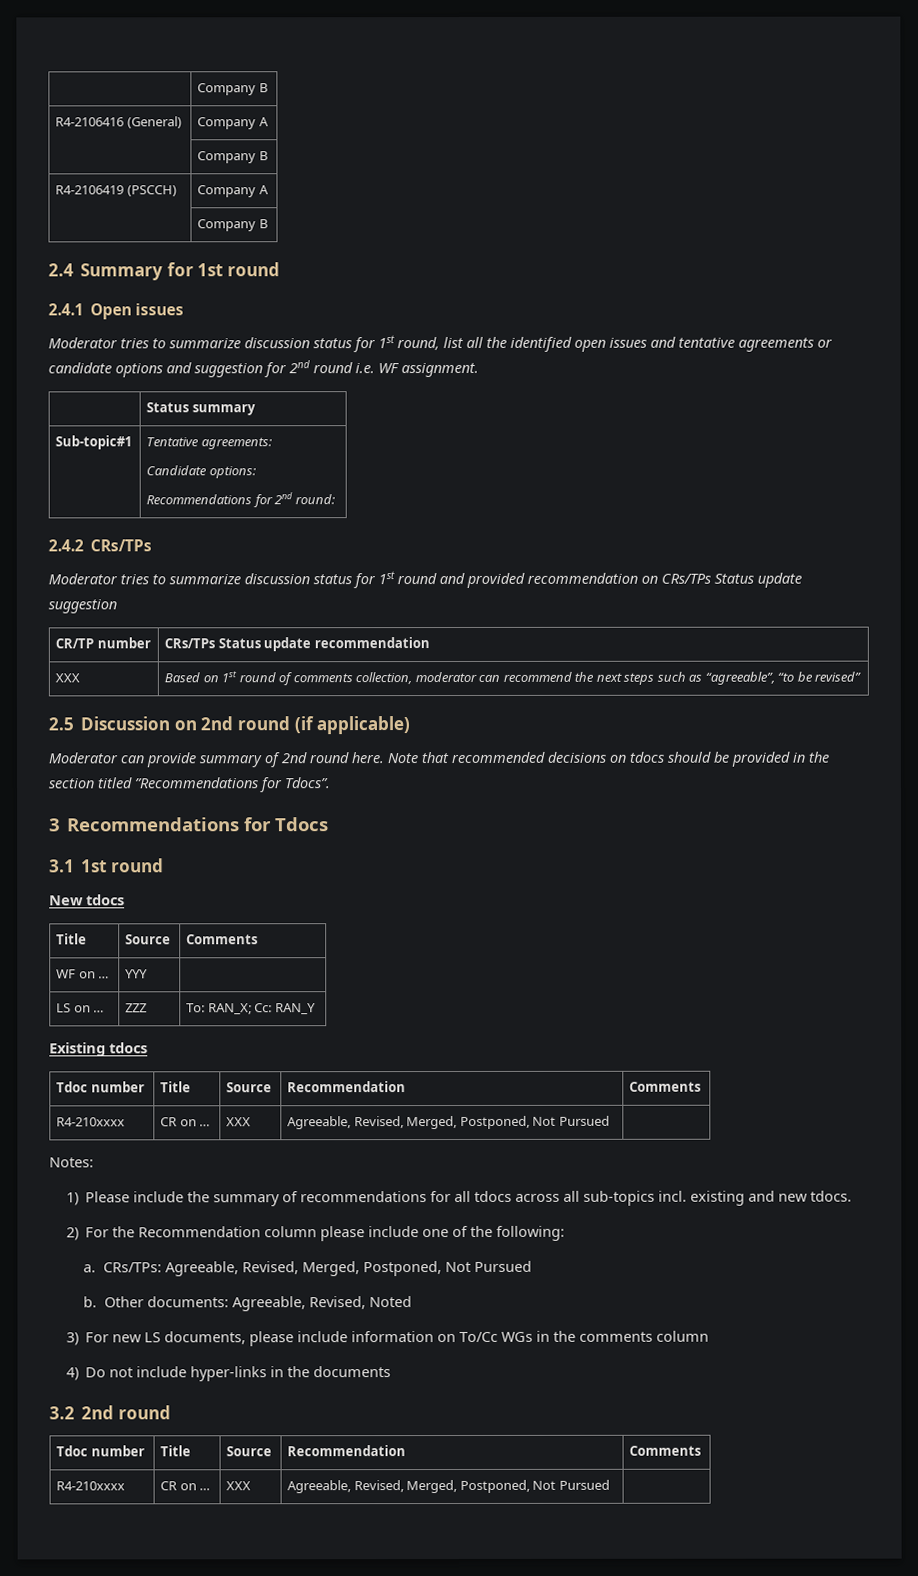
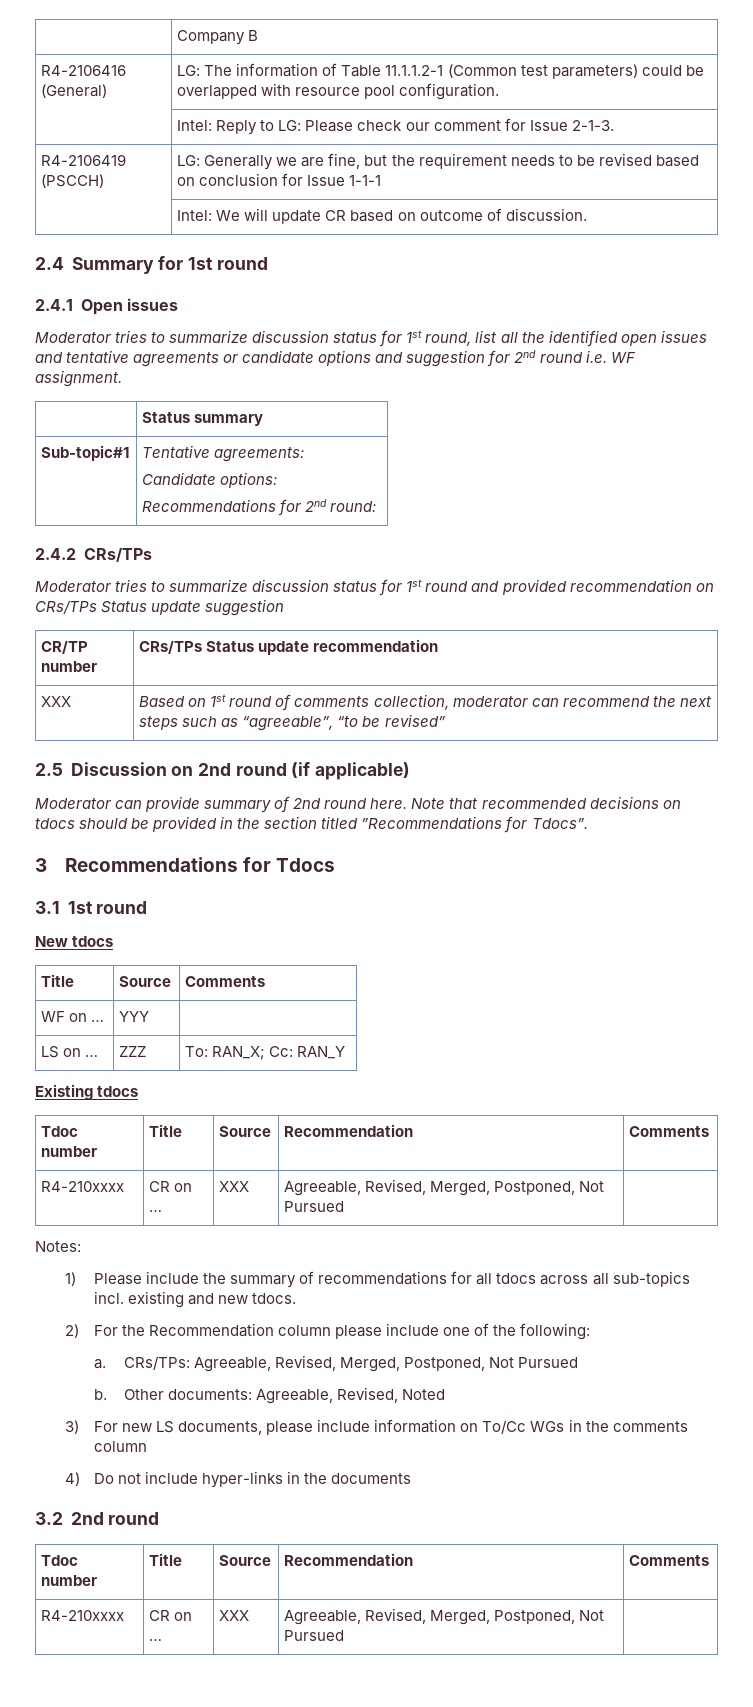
- R4-2106416 (General) | Company A
- | Company B
- R4-2106419 (PSCCH) | Company A
- | Company B
+ R4-2106416 (General) | LG: The information of Table 11.1.1.2-1 (Common test parameters) could be overlapped with resource pool configuration.
+ | Intel: Reply to LG: Please check our comment for Issue 2-1-3.
+ R4-2106419 (PSCCH) | LG: Generally we are fine, but the requirement needs to be revised based on conclusion for Issue 1-1-1
+ | Intel: We will update CR based on outcome of discussion.

